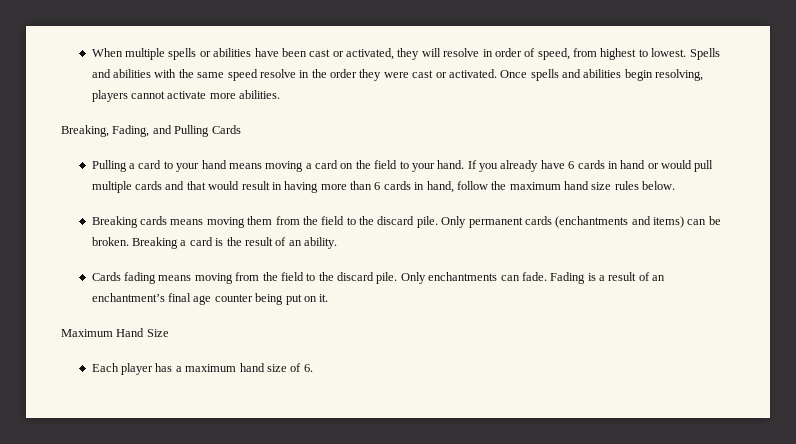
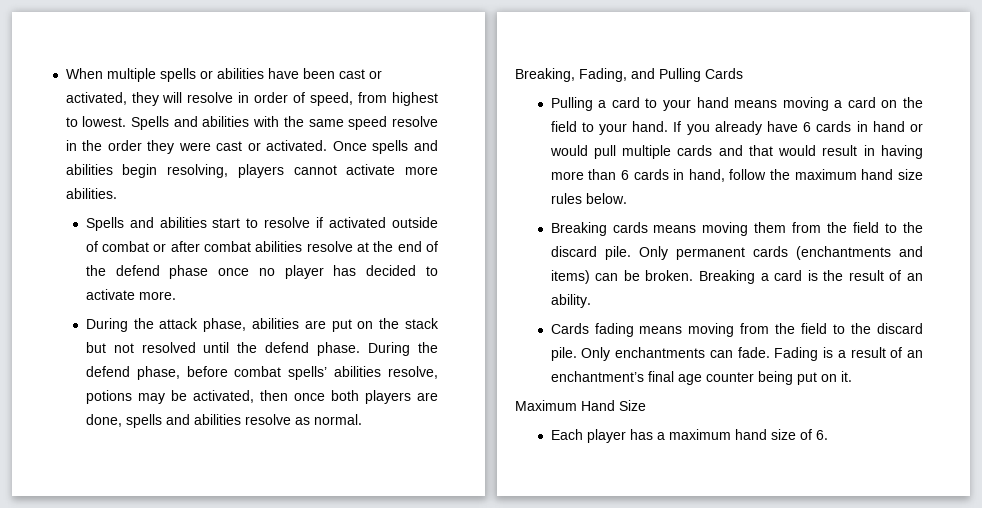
+ Spells and abilities start to resolve if activated outside of combat or after combat abilities resolve at the end of the defend phase once no player has decided to activate more.
+ During the attack phase, abilities are put on the stack but not resolved until the defend phase. During the defend phase, before combat spells’ abilities resolve, potions may be activated, then once both players are done, spells and abilities resolve as normal.

